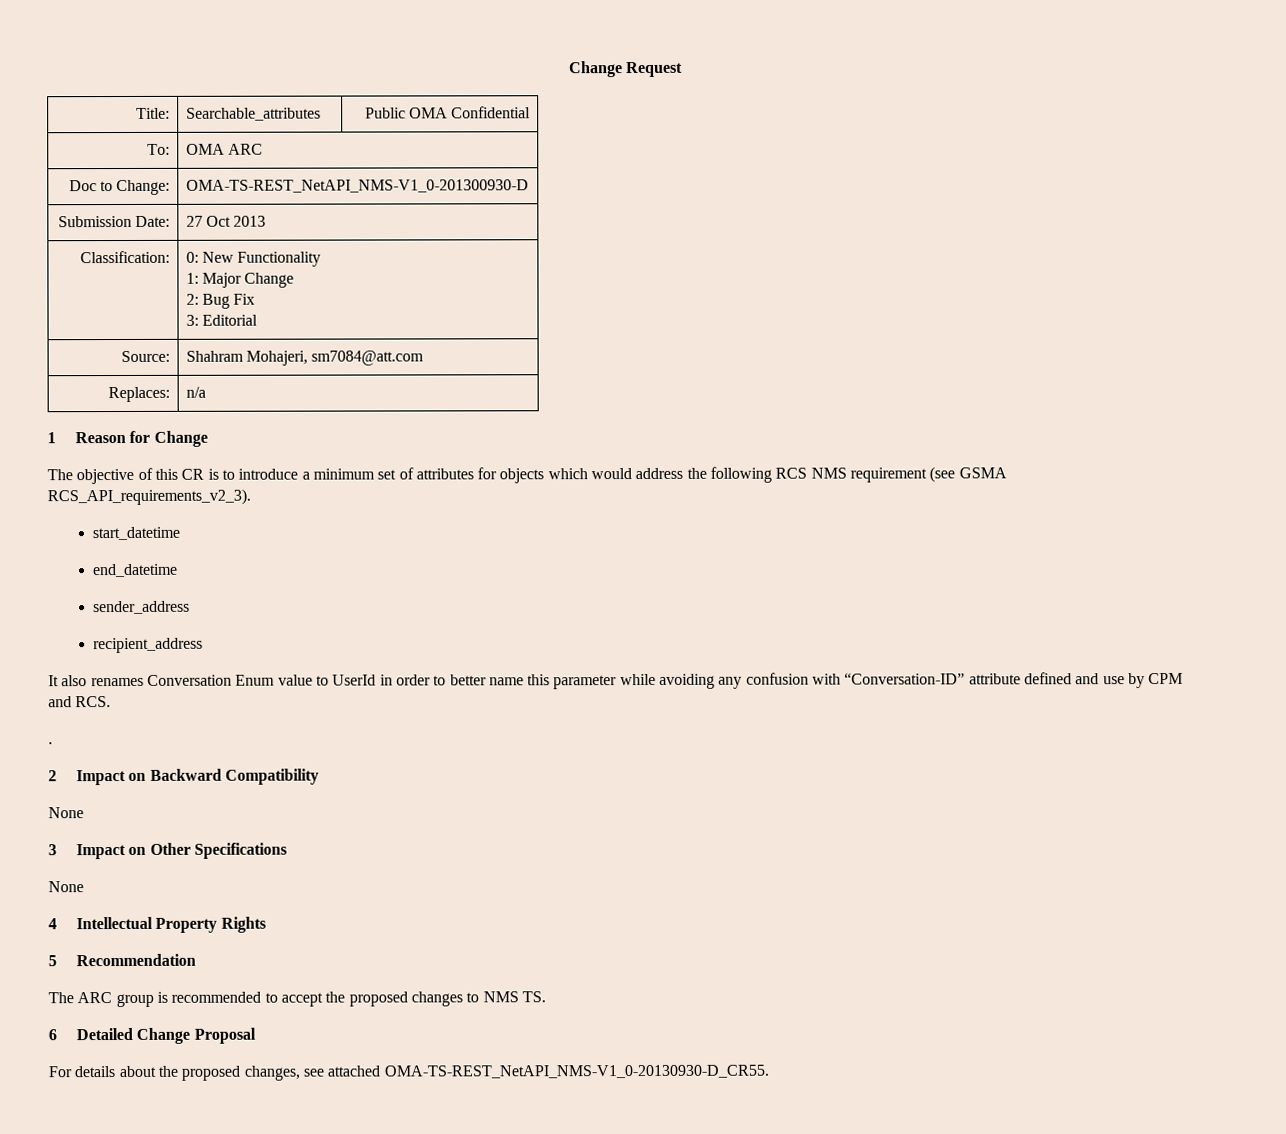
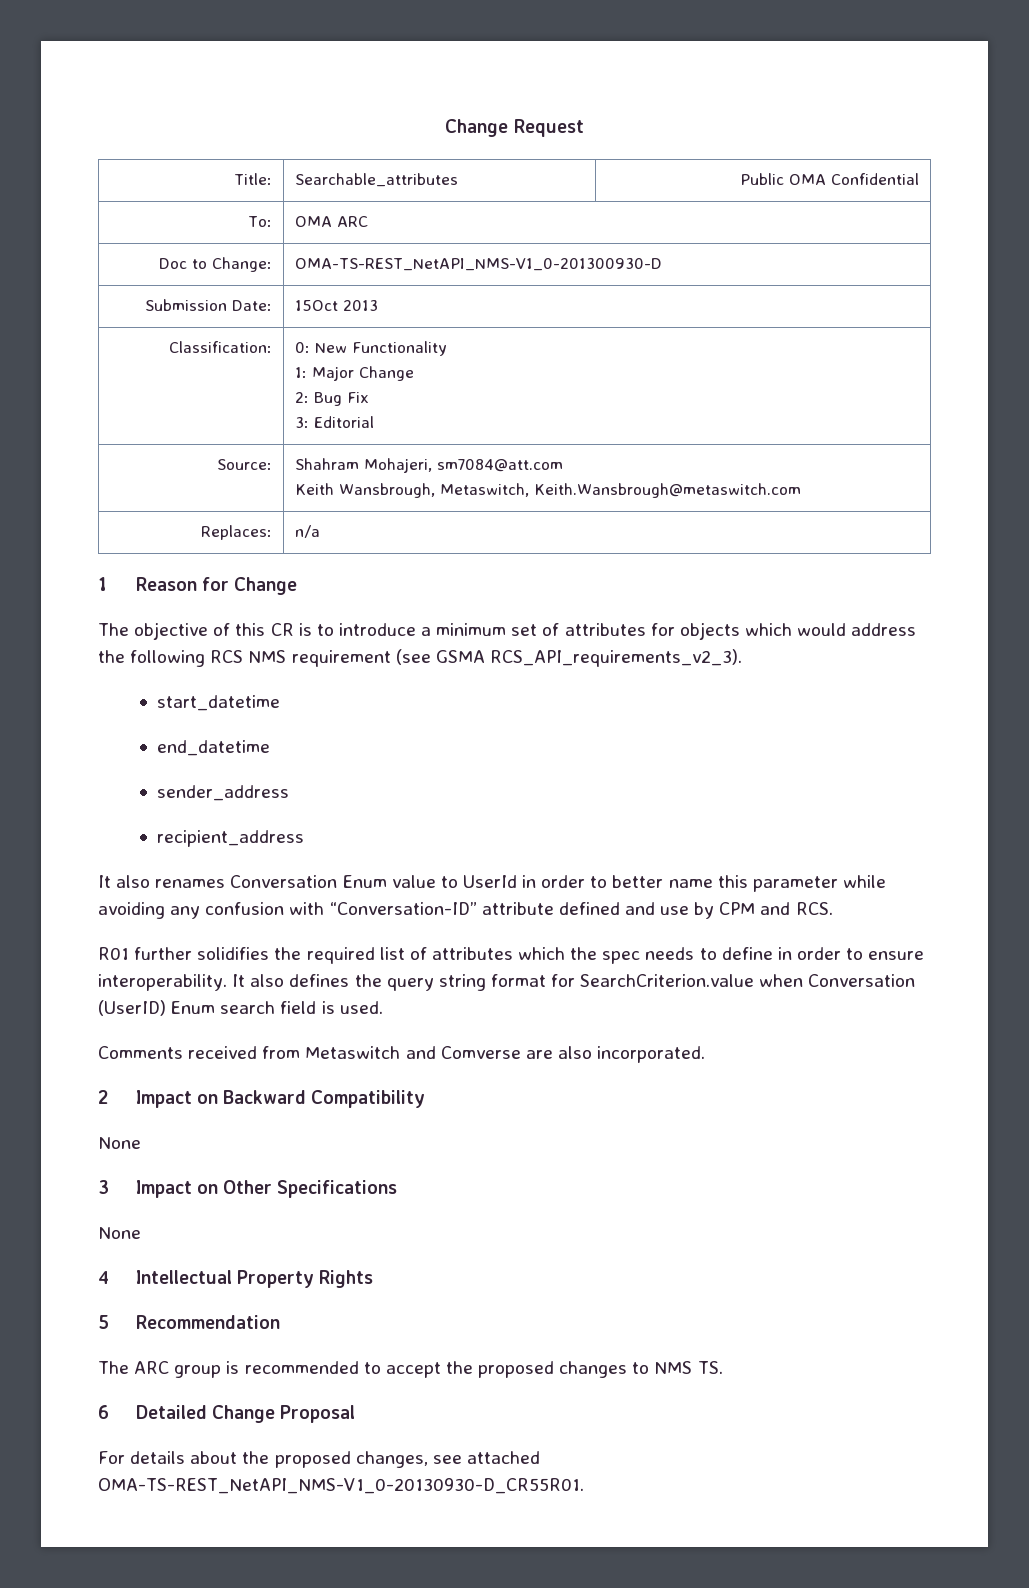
- Submission Date: | 27 Oct 2013
+ Submission Date: | 15Oct 2013
  Source: | Shahram Mohajeri, sm7084@att.com
+ Keith Wansbrough, Metaswitch, Keith.Wansbrough@metaswitch.com
- .
+ R01 further solidifies the required list of attributes which the spec needs to define in order to ensure interoperability. It also defines the query string format for SearchCriterion.value when Conversation (UserID) Enum search field is used.
+ Comments received from Metaswitch and Comverse are also incorporated.
- For details about the proposed changes, see attached OMA-TS-REST_NetAPI_NMS-V1_0-20130930-D_CR55.
+ For details about the proposed changes, see attached OMA-TS-REST_NetAPI_NMS-V1_0-20130930-D_CR55R01.

